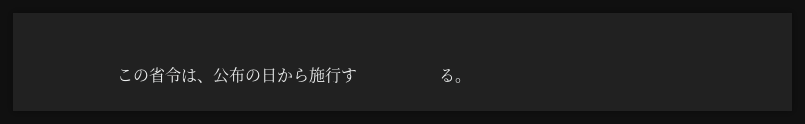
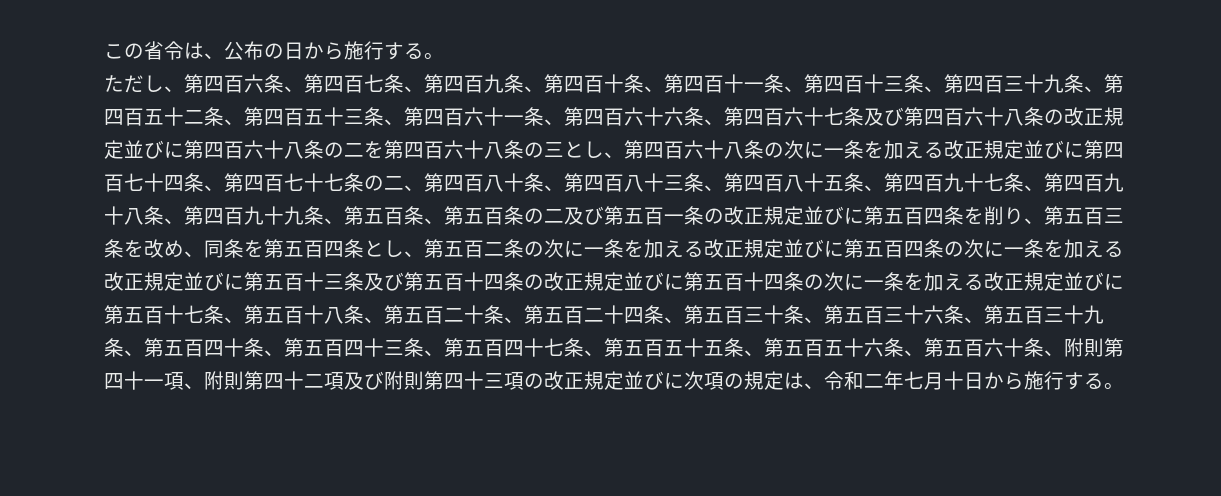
+ ただし、第四百六条、第四百七条、第四百九条、第四百十条、第四百十一条、第四百十三条、第四百三十九条、第四百五十二条、第四百五十三条、第四百六十一条、第四百六十六条、第四百六十七条及び第四百六十八条の改正規定並びに第四百六十八条の二を第四百六十八条の三とし、第四百六十八条の次に一条を加える改正規定並びに第四百七十四条、第四百七十七条の二、第四百八十条、第四百八十三条、第四百八十五条、第四百九十七条、第四百九十八条、第四百九十九条、第五百条、第五百条の二及び第五百一条の改正規定並びに第五百四条を削り、第五百三条を改め、同条を第五百四条とし、第五百二条の次に一条を加える改正規定並びに第五百四条の次に一条を加える改正規定並びに第五百十三条及び第五百十四条の改正規定並びに第五百十四条の次に一条を加える改正規定並びに第五百十七条、第五百十八条、第五百二十条、第五百二十四条、第五百三十条、第五百三十六条、第五百三十九条、第五百四十条、第五百四十三条、第五百四十七条、第五百五十五条、第五百五十六条、第五百六十条、附則第四十一項、附則第四十二項及び附則第四十三項の改正規定並びに次項の規定は、令和二年七月十日から施行する。

